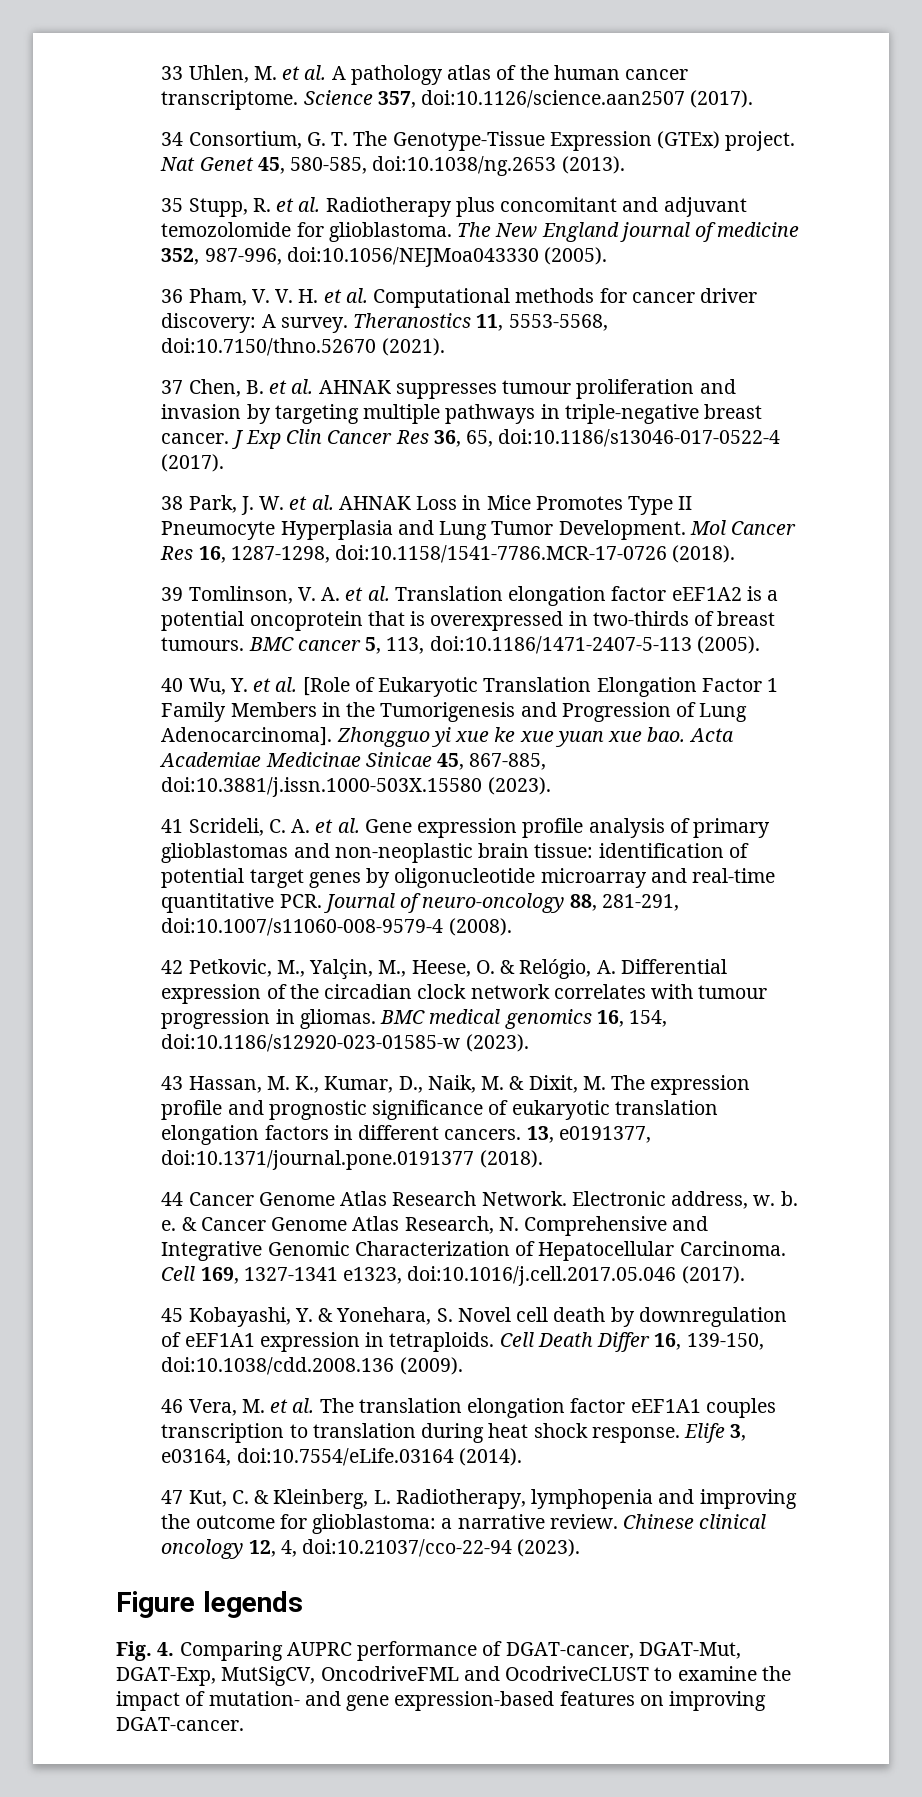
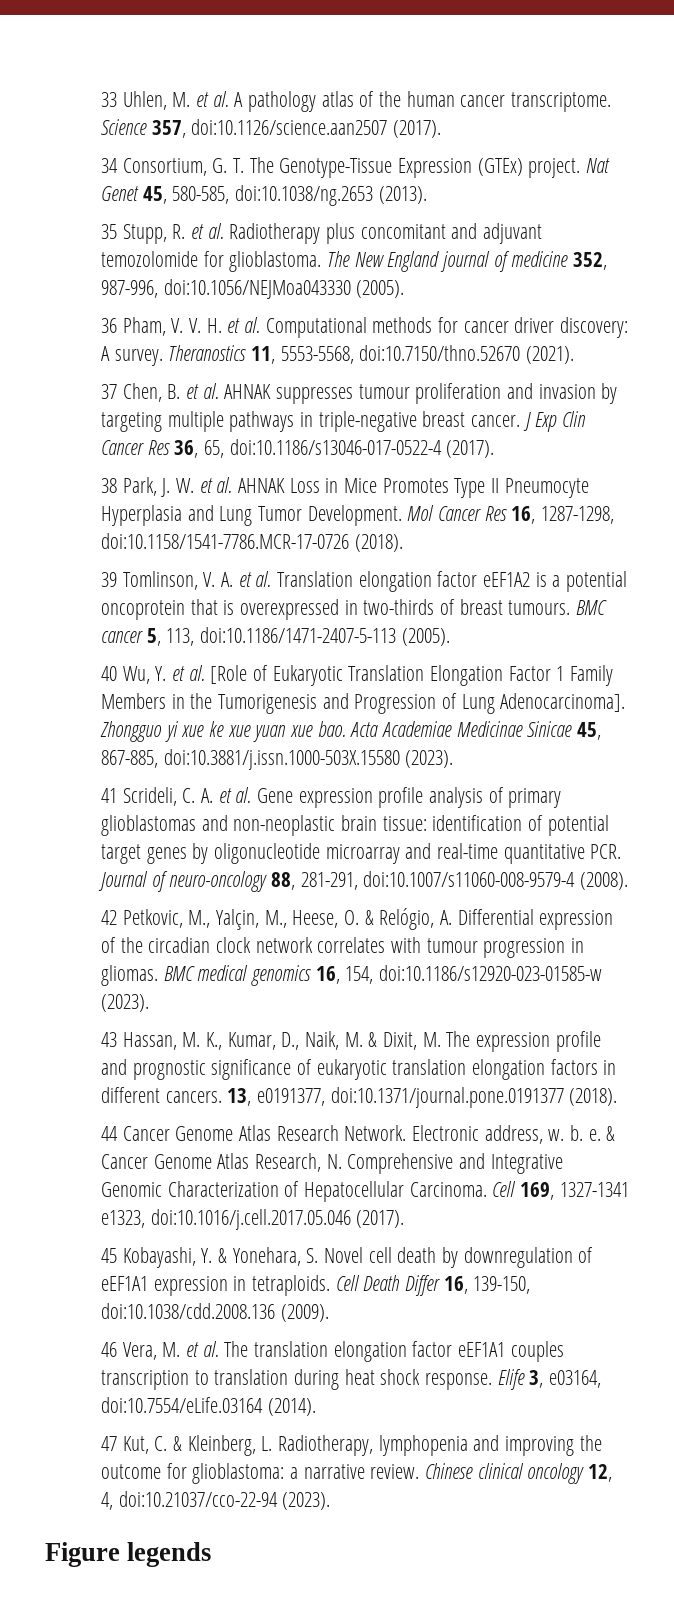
- Fig. 4. Comparing AUPRC performance of DGAT-cancer, DGAT-Mut, DGAT-Exp, MutSigCV, OncodriveFML and OcodriveCLUST to examine the impact of mutation- and gene expression-based features on improving DGAT-cancer.

